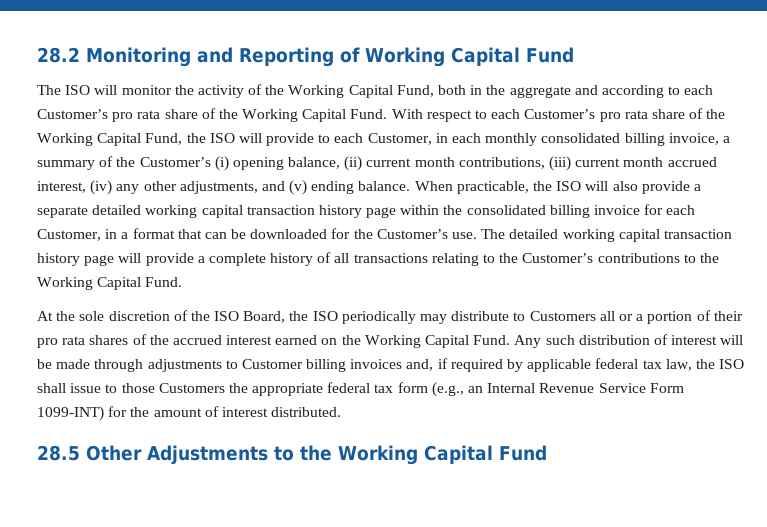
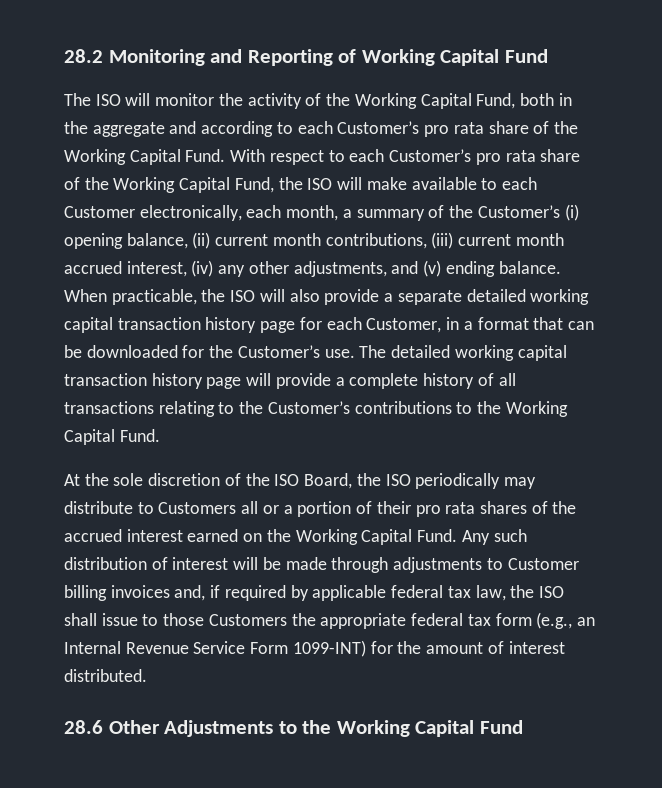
- With respect to each Customer’s pro rata share of the Working Capital Fund, the ISO will provide to each Customer, in each monthly consolidated billing invoice, a summary of the Customer’s (i) opening balance, (ii) current month contributions, (iii) current month accrued interest, (iv) any other adjustments, and (v) ending balance.
+ With respect to each Customer’s pro rata share of the Working Capital Fund, the ISO will make available to each Customer electronically, each month, a summary of the Customer’s (i) opening balance, (ii) current month contributions, (iii) current month accrued interest, (iv) any other adjustments, and (v) ending balance.
- When practicable, the ISO will also provide a separate detailed working capital transaction history page within the consolidated billing invoice for each Customer, in a format that can be downloaded for the Customer’s use.
+ When practicable, the ISO will also provide a separate detailed working capital transaction history page for each Customer, in a format that can be downloaded for the Customer’s use.
- 28.5 Other Adjustments to the Working Capital Fund
+ 28.6 Other Adjustments to the Working Capital Fund

